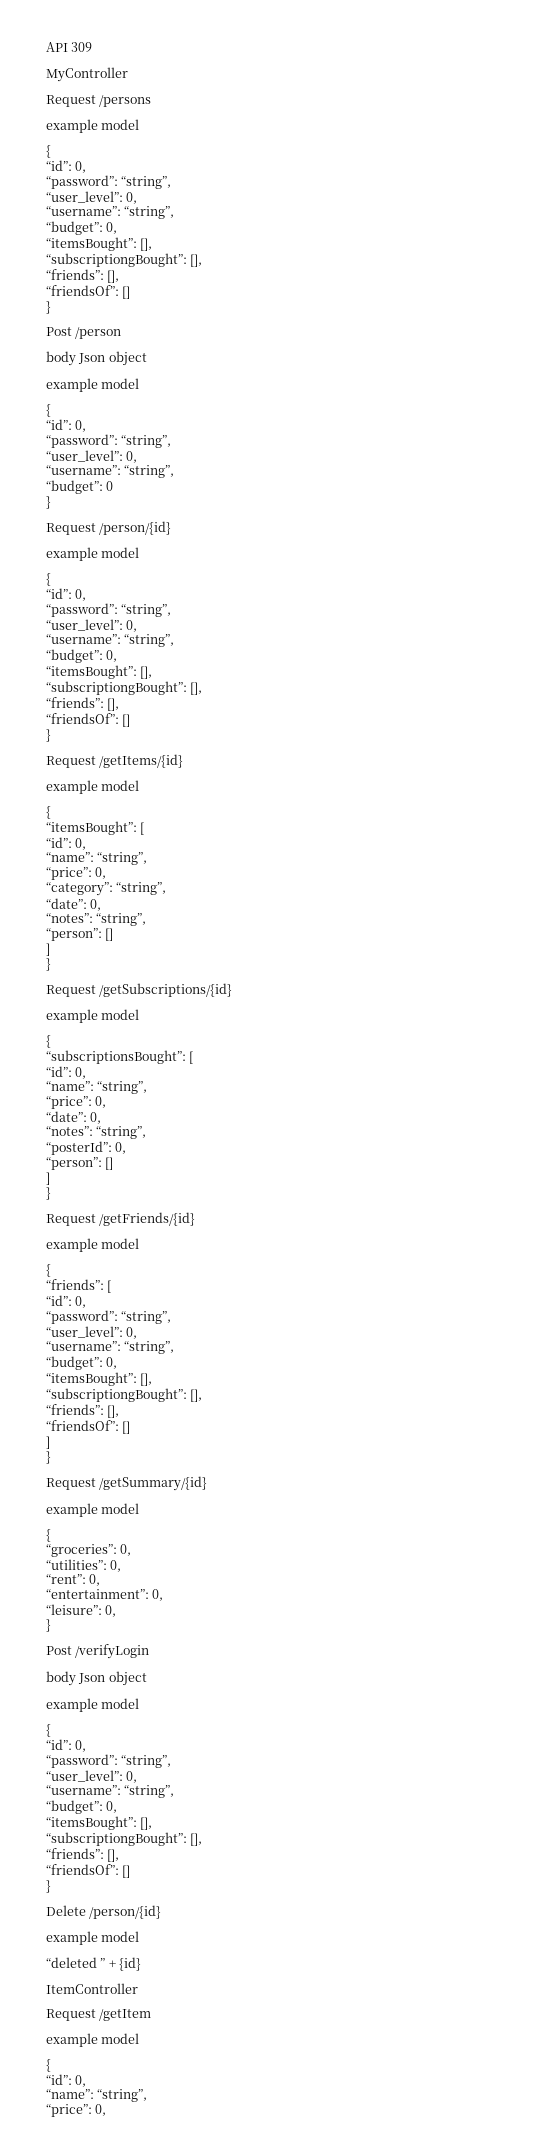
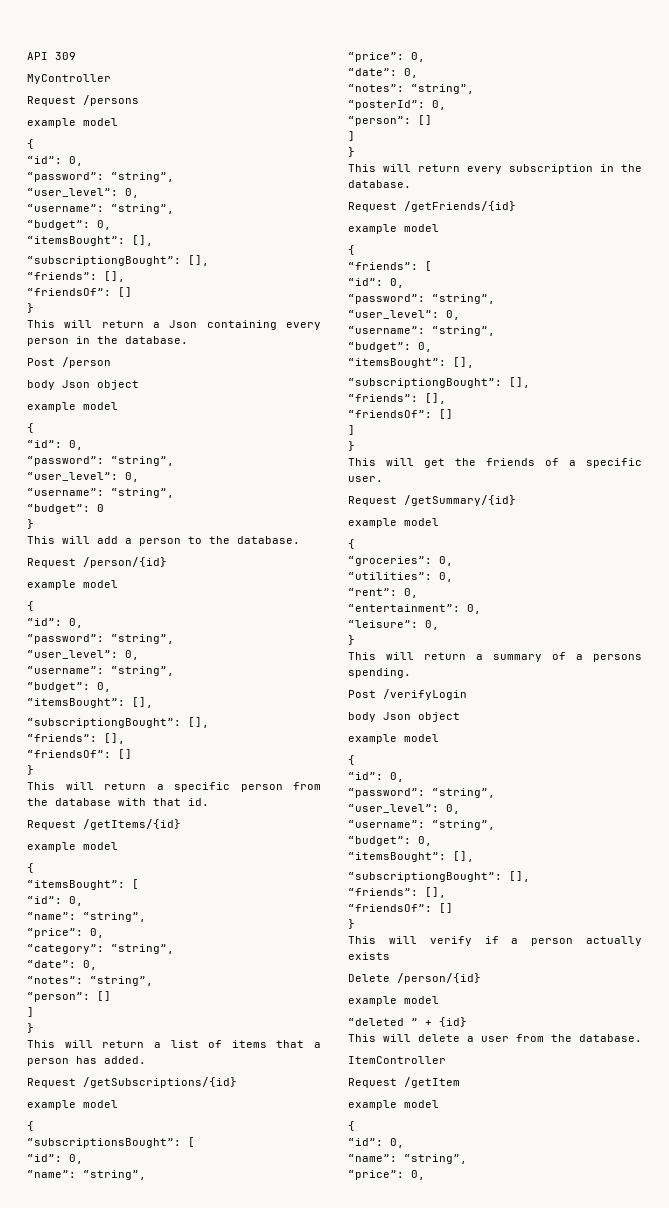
+ This will return a Json containing every person in the database.
+ This will add a person to the database.
+ This will return a specific person from the database with that id.
+ This will return a list of items that a person has added.
+ This will return every subscription in the database.
+ This will get the friends of a specific user.
+ This will return a summary of a persons spending.
+ This will verify if a person actually exists
+ This will delete a user from the database.

